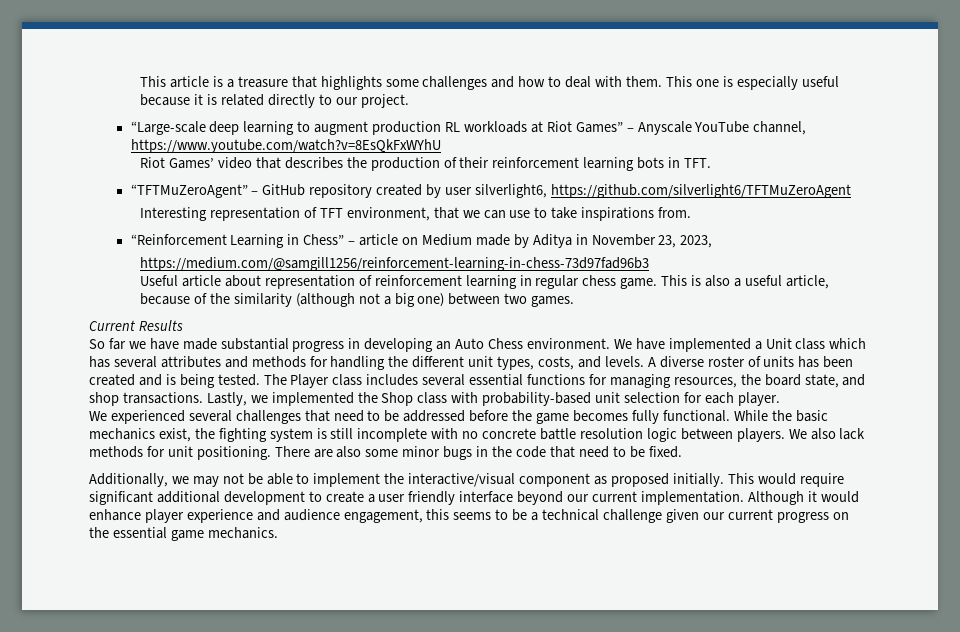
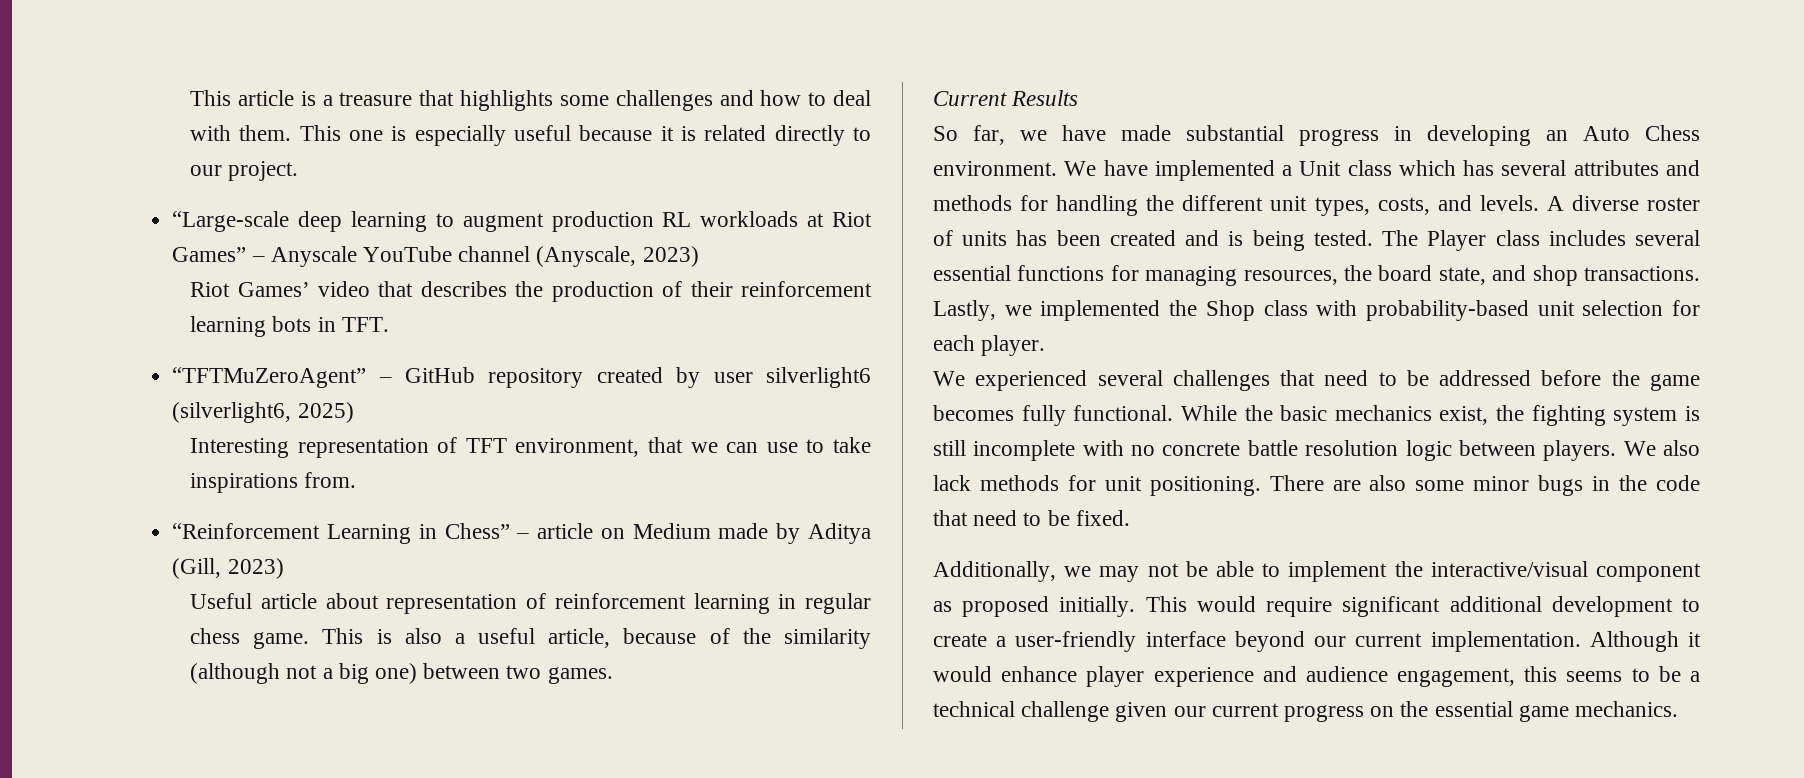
- “Large-scale deep learning to augment production RL workloads at Riot Games” – Anyscale YouTube channel, https://www.youtube.com/watch?v=8EsQkFxWYhU
+ “Large-scale deep learning to augment production RL workloads at Riot Games” – Anyscale YouTube channel (Anyscale, 2023)
- “TFTMuZeroAgent” – GitHub repository created by user silverlight6, https://github.com/silverlight6/TFTMuZeroAgent
+ “TFTMuZeroAgent” – GitHub repository created by user silverlight6 (silverlight6, 2025)
- “Reinforcement Learning in Chess” – article on Medium made by Aditya in November 23, 2023,
- https://medium.com/@samgill1256/reinforcement-learning-in-chess-73d97fad96b3
+ “Reinforcement Learning in Chess” – article on Medium made by Aditya (Gill, 2023)
- So far we have made substantial progress in developing an Auto Chess environment.
+ So far, we have made substantial progress in developing an Auto Chess environment.
- This would require significant additional development to create a user friendly interface beyond our current implementation.
+ This would require significant additional development to create a user-friendly interface beyond our current implementation.

